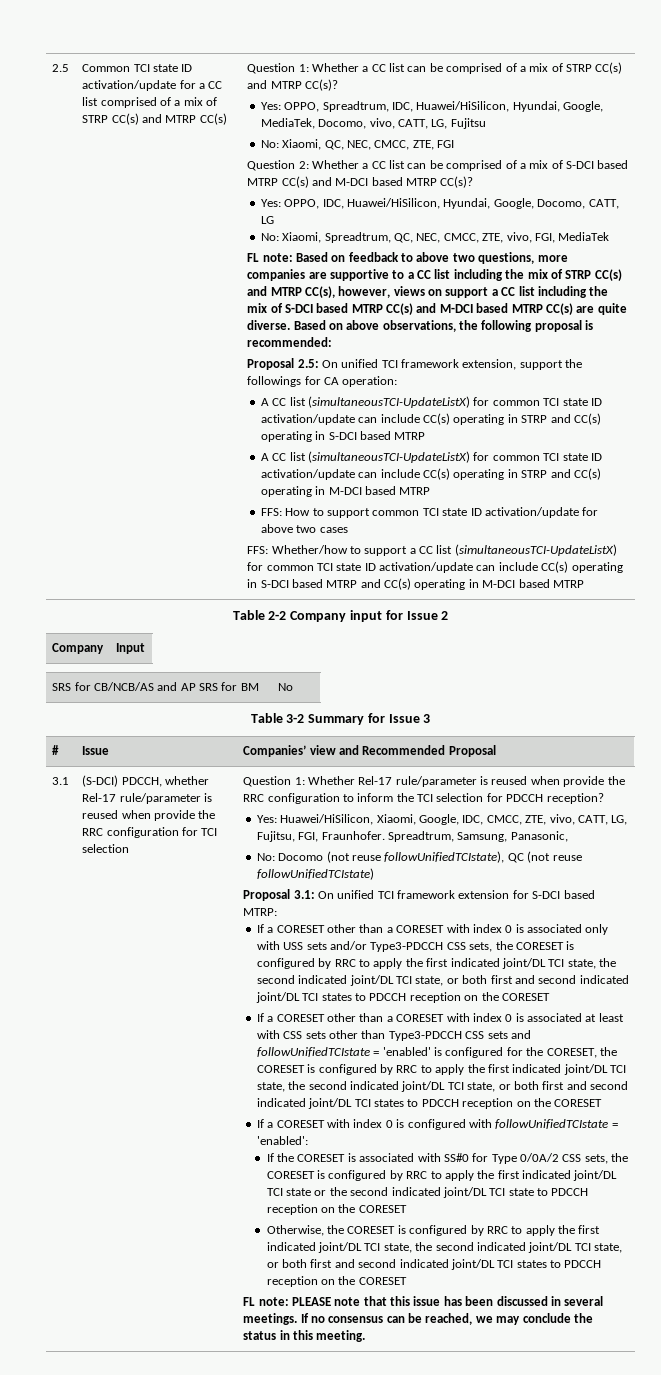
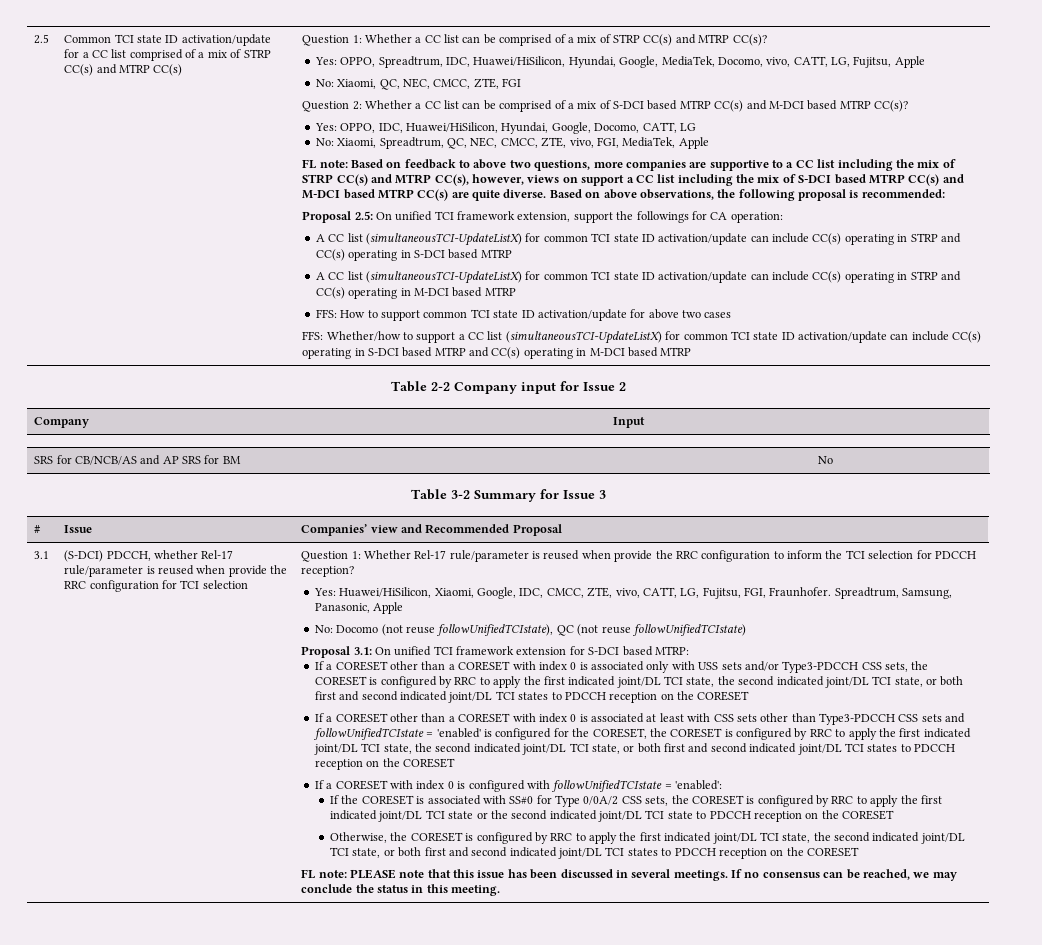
- Yes: OPPO, Spreadtrum, IDC, Huawei/HiSilicon, Hyundai, Google, MediaTek, Docomo, vivo, CATT, LG, Fujitsu
+ Yes: OPPO, Spreadtrum, IDC, Huawei/HiSilicon, Hyundai, Google, MediaTek, Docomo, vivo, CATT, LG, Fujitsu, Apple
- No: Xiaomi, Spreadtrum, QC, NEC, CMCC, ZTE, vivo, FGI, MediaTek
+ No: Xiaomi, Spreadtrum, QC, NEC, CMCC, ZTE, vivo, FGI, MediaTek, Apple
- Spreadtrum, Samsung, Panasonic,
+ Spreadtrum, Samsung, Panasonic, Apple

